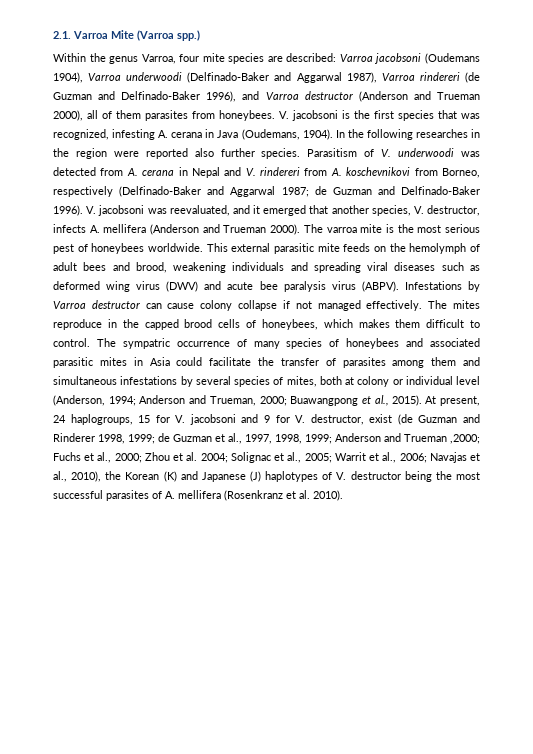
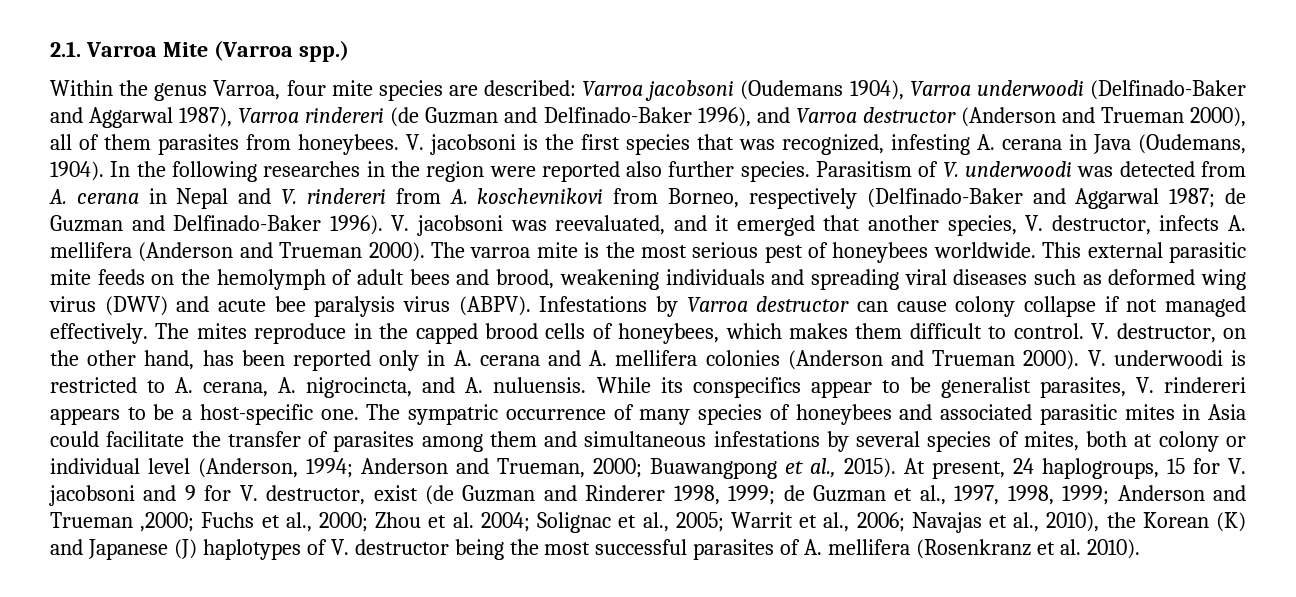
+ V. destructor, on the other hand, has been reported only in A. cerana and A. mellifera colonies (Anderson and Trueman 2000). V. underwoodi is restricted to A. cerana, A. nigrocincta, and A. nuluensis. While its conspecifics appear to be generalist parasites, V. rindereri appears to be a host-specific one.

